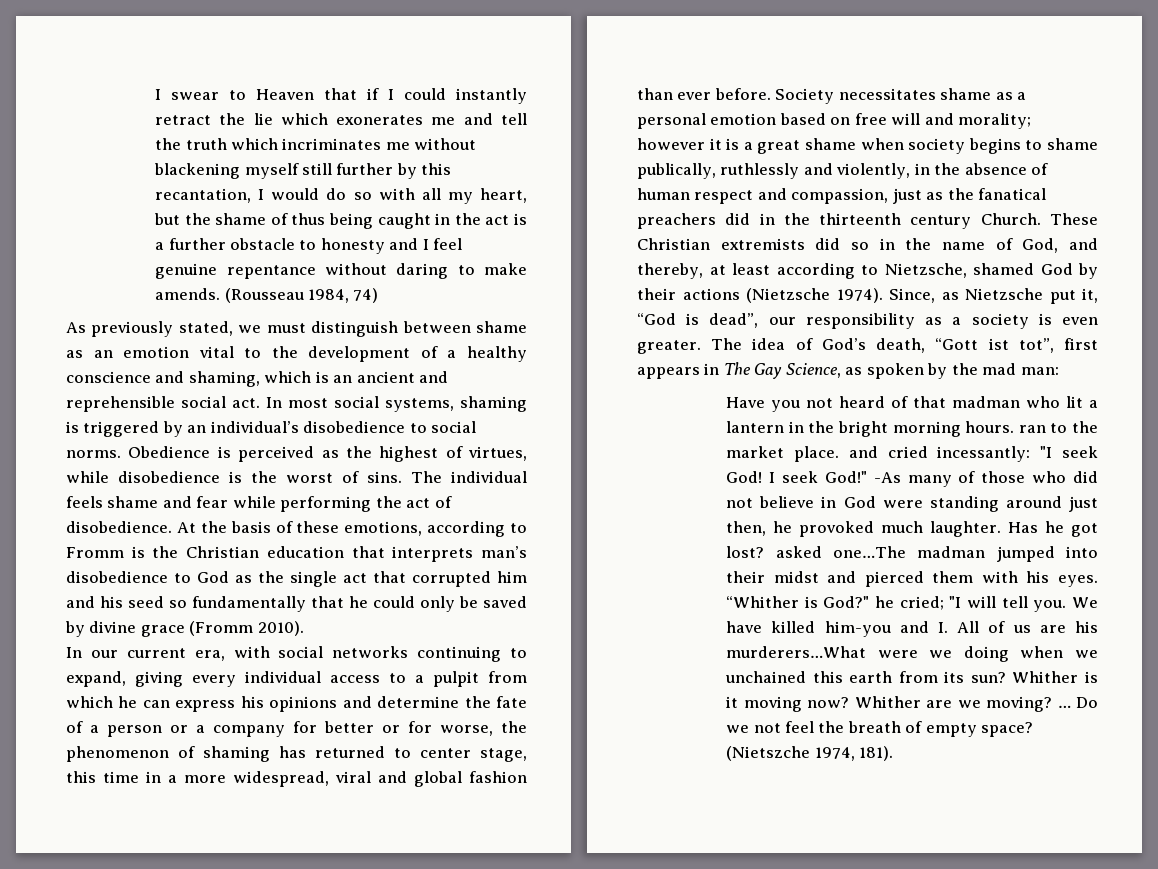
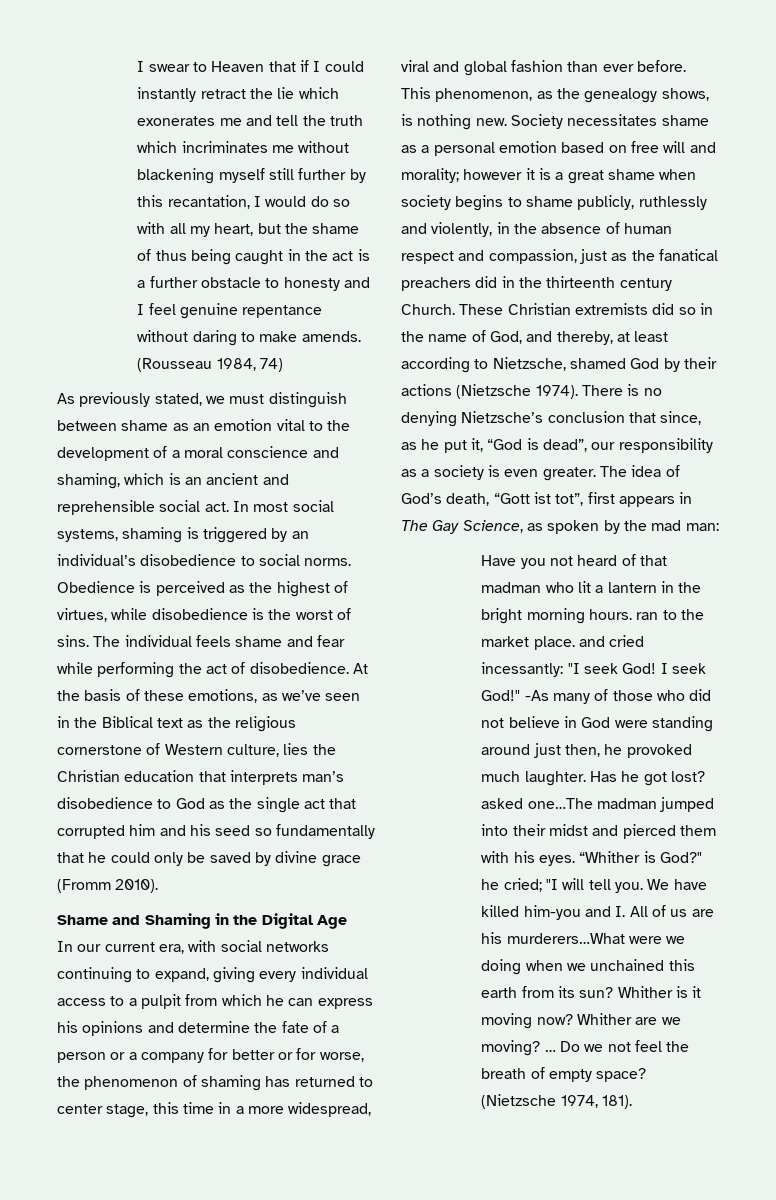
- As previously stated, we must distinguish between shame as an emotion vital to the development of a healthy conscience and shaming, which is an ancient and reprehensible social act.
+ As previously stated, we must distinguish between shame as an emotion vital to the development of a moral conscience and shaming, which is an ancient and reprehensible social act.
- At the basis of these emotions, according to Fromm is the Christian education that interprets man’s disobedience to God as the single act that corrupted him and his seed so fundamentally that he could only be saved by divine grace (Fromm 2010).
+ At the basis of these emotions, as we’ve seen in the Biblical text as the religious cornerstone of Western culture, lies the Christian education that interprets man’s disobedience to God as the single act that corrupted him and his seed so fundamentally that he could only be saved by divine grace (Fromm 2010).
+ Shame and Shaming in the Digital Age
+ This phenomenon, as the genealogy shows, is nothing new.
- Society necessitates shame as a personal emotion based on free will and morality; however it is a great shame when society begins to shame publically, ruthlessly and violently, in the absence of human respect and compassion, just as the fanatical preachers did in the thirteenth century Church.
+ Society necessitates shame as a personal emotion based on free will and morality; however it is a great shame when society begins to shame publicly, ruthlessly and violently, in the absence of human respect and compassion, just as the fanatical preachers did in the thirteenth century Church.
- Since, as Nietzsche put it, “God is dead”, our responsibility as a society is even greater.
+ There is no denying Nietzsche’s conclusion that since, as he put it, “God is dead”, our responsibility as a society is even greater.
- (Nietszche 1974, 181).
+ (Nietzsche 1974, 181).

